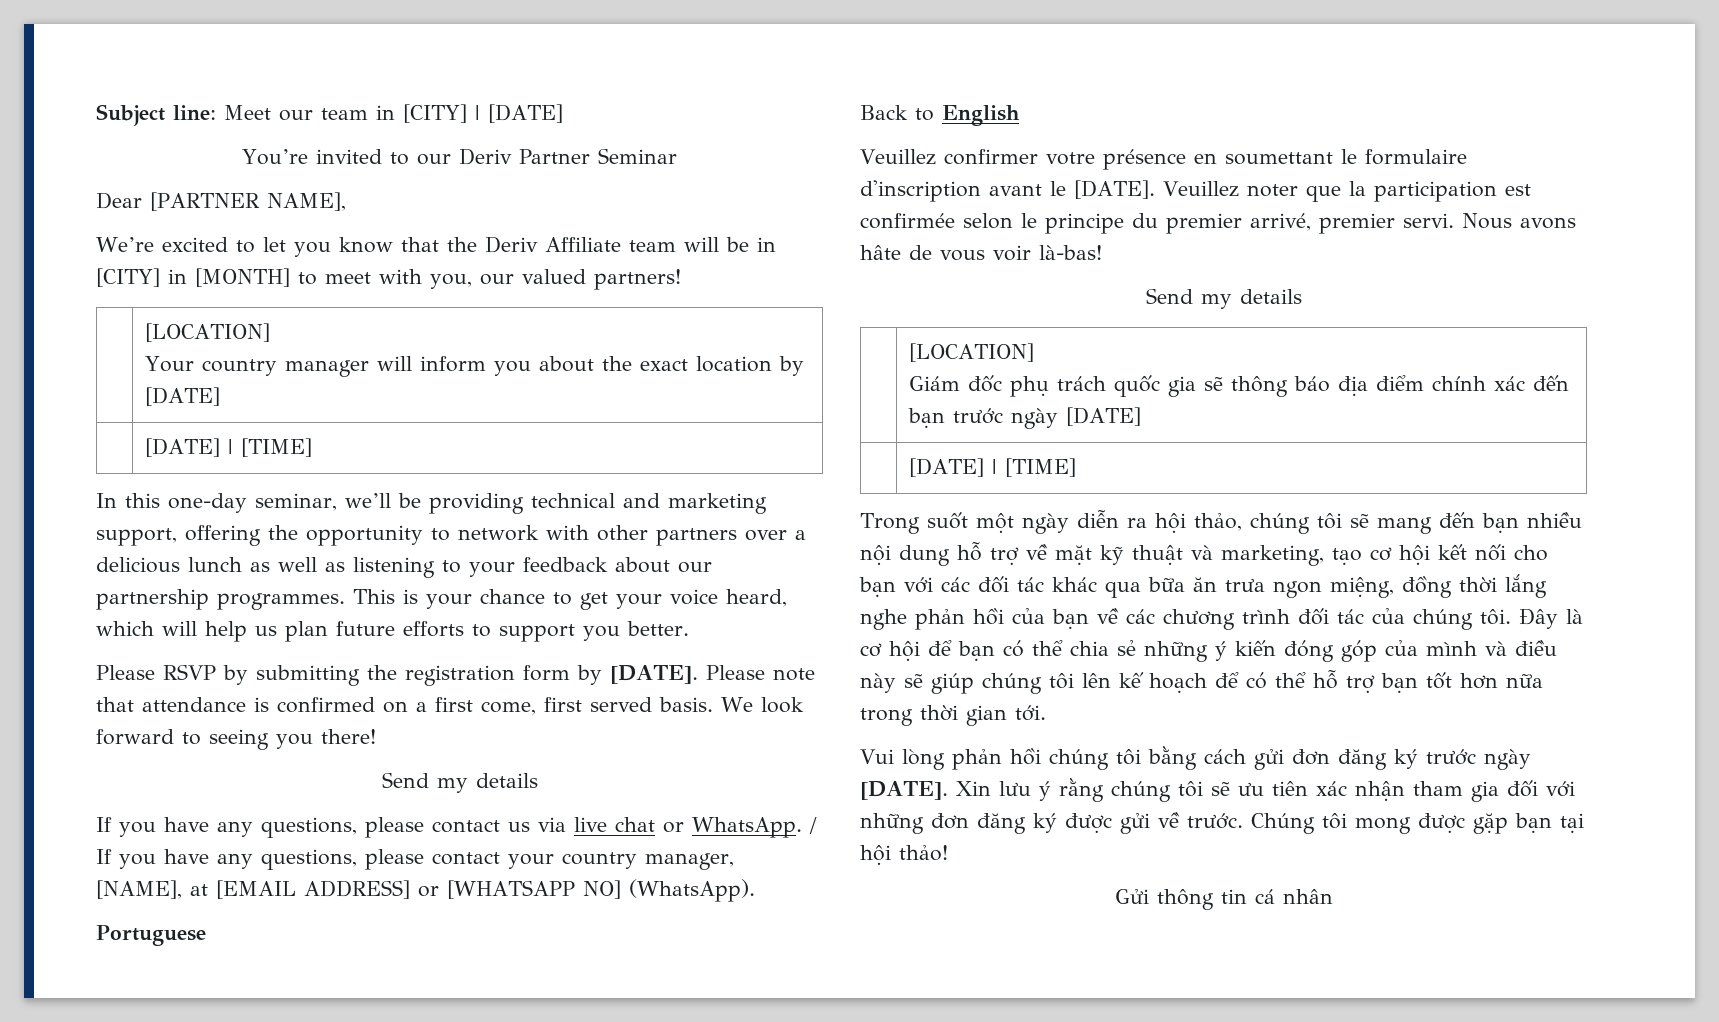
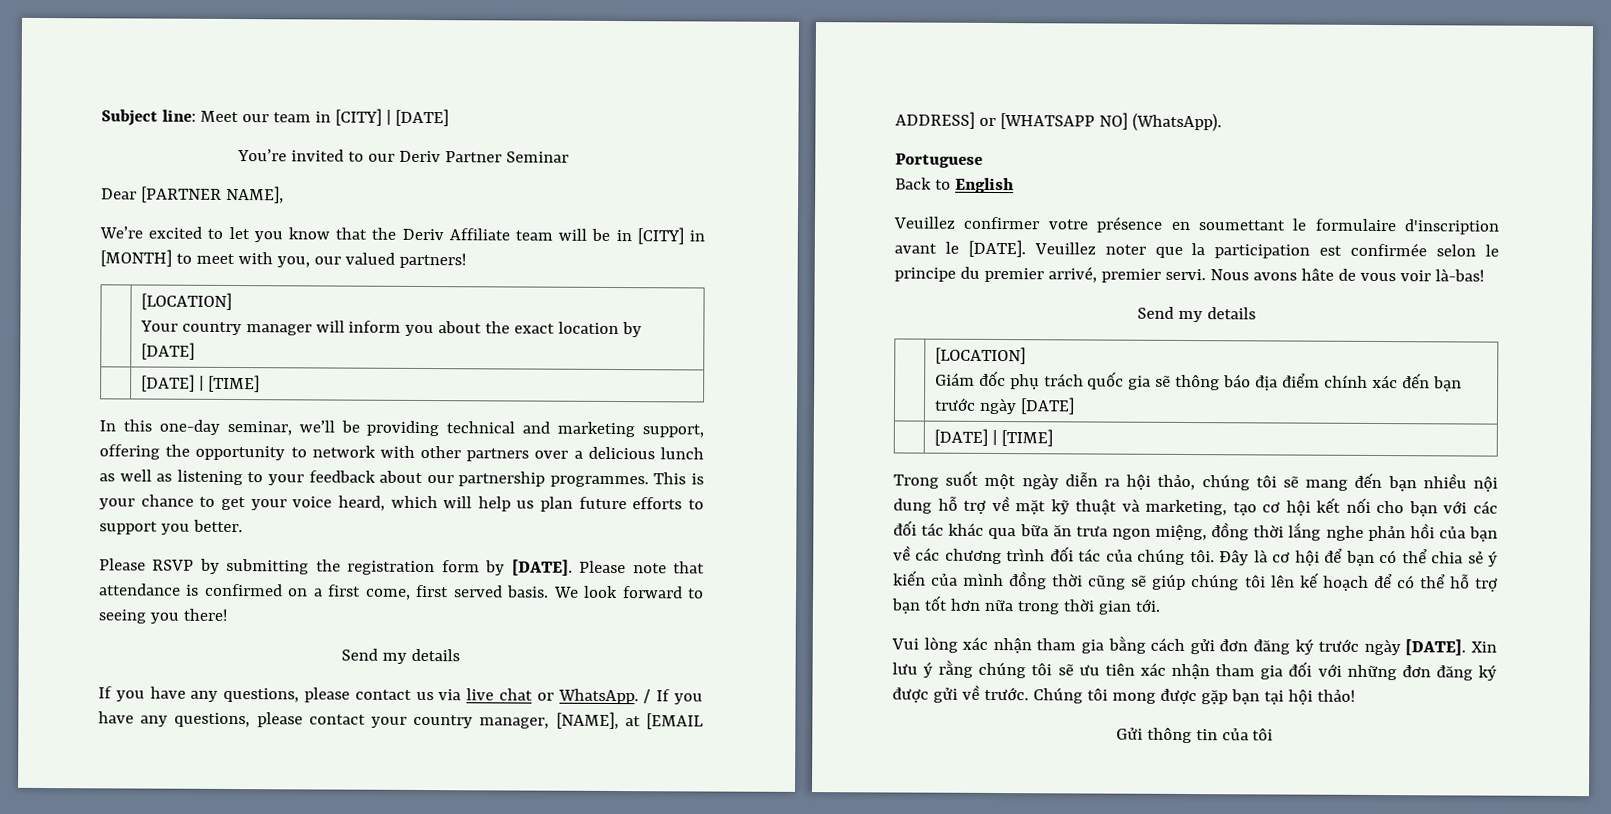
- Đây là cơ hội để bạn có thể chia sẻ những ý kiến đóng góp của mình và điều này sẽ giúp chúng tôi lên kế hoạch để có thể hỗ trợ bạn tốt hơn nữa trong thời gian tới.
+ Đây là cơ hội để bạn có thể chia sẻ ý kiến của mình đồng thời cũng sẽ giúp chúng tôi lên kế hoạch để có thể hỗ trợ bạn tốt hơn nữa trong thời gian tới.
- Vui lòng phản hồi chúng tôi bằng cách gửi đơn đăng ký trước ngày [DATE].
+ Vui lòng xác nhận tham gia bằng cách gửi đơn đăng ký trước ngày [DATE].
- Gửi thông tin cá nhân
+ Gửi thông tin của tôi

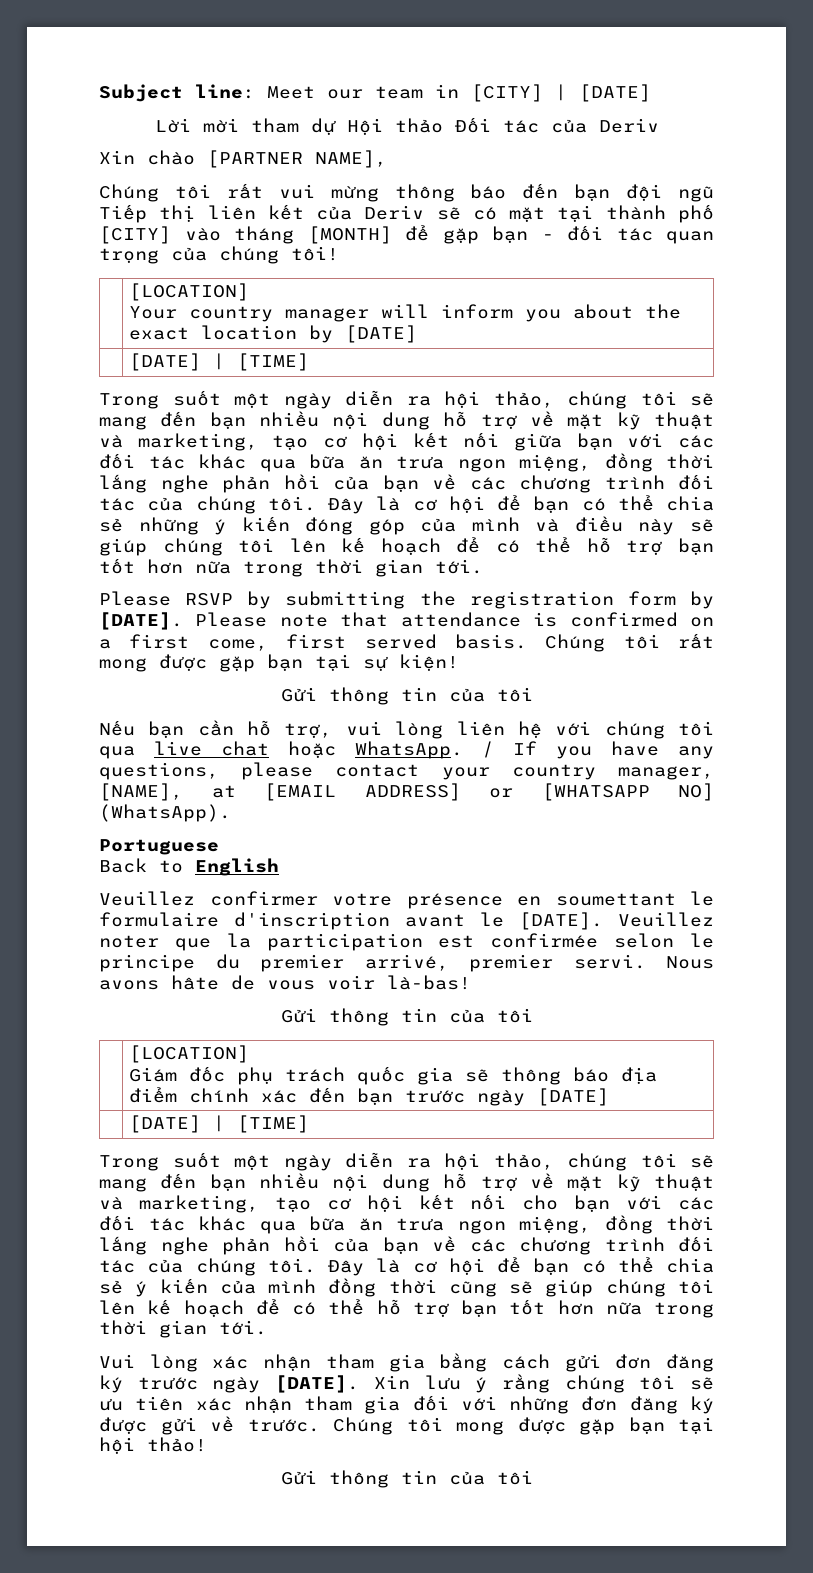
- You’re invited to our Deriv Partner Seminar
- Dear [PARTNER NAME],
- We’re excited to let you know that the Deriv Affiliate team will be in [CITY] in [MONTH] to meet with you, our valued partners!
+ Lời mời tham dự Hội thảo Đối tác của Deriv
+ Xin chào [PARTNER NAME],
+ Chúng tôi rất vui mừng thông báo đến bạn đội ngũ Tiếp thị liên kết của Deriv sẽ có mặt tại thành phố [CITY] vào tháng [MONTH] để gặp bạn - đối tác quan trọng của chúng tôi!
- In this one-day seminar, we’ll be providing technical and marketing support, offering the opportunity to network with other partners over a delicious lunch as well as listening to your feedback about our partnership programmes. This is your chance to get your voice heard, which will help us plan future efforts to support you better.
+ Trong suốt một ngày diễn ra hội thảo, chúng tôi sẽ mang đến bạn nhiều nội dung hỗ trợ về mặt kỹ thuật và marketing, tạo cơ hội kết nối giữa bạn với các đối tác khác qua bữa ăn trưa ngon miệng, đồng thời lắng nghe phản hồi của bạn về các chương trình đối tác của chúng tôi. Đây là cơ hội để bạn có thể chia sẻ những ý kiến đóng góp của mình và điều này sẽ giúp chúng tôi lên kế hoạch để có thể hỗ trợ bạn tốt hơn nữa trong thời gian tới.
- We look forward to seeing you there!
- Send my details
- If you have any questions, please contact us via live chat or WhatsApp.
+ Chúng tôi rất mong được gặp bạn tại sự kiện!
+ Gửi thông tin của tôi
+ Nếu bạn cần hỗ trợ, vui lòng liên hệ với chúng tôi qua live chat hoặc WhatsApp.
  Nous avons hâte de vous voir là-bas!
- Send my details
+ Gửi thông tin của tôi

